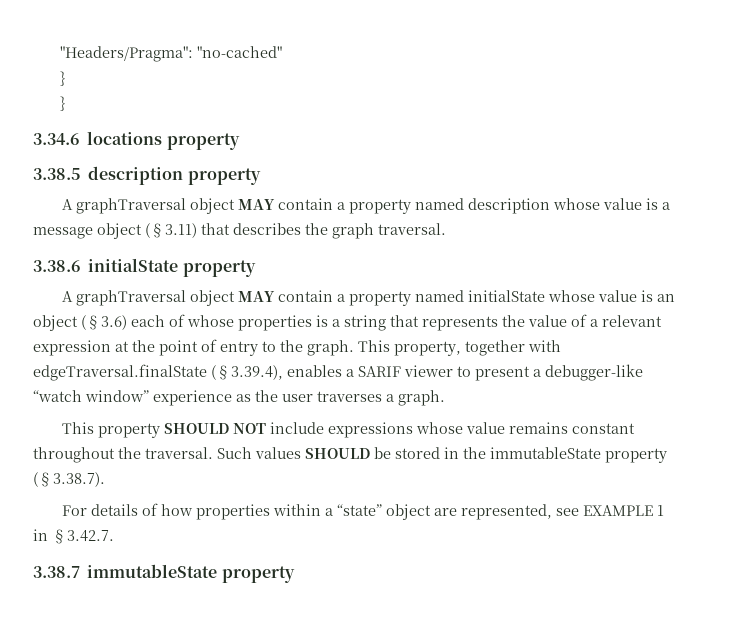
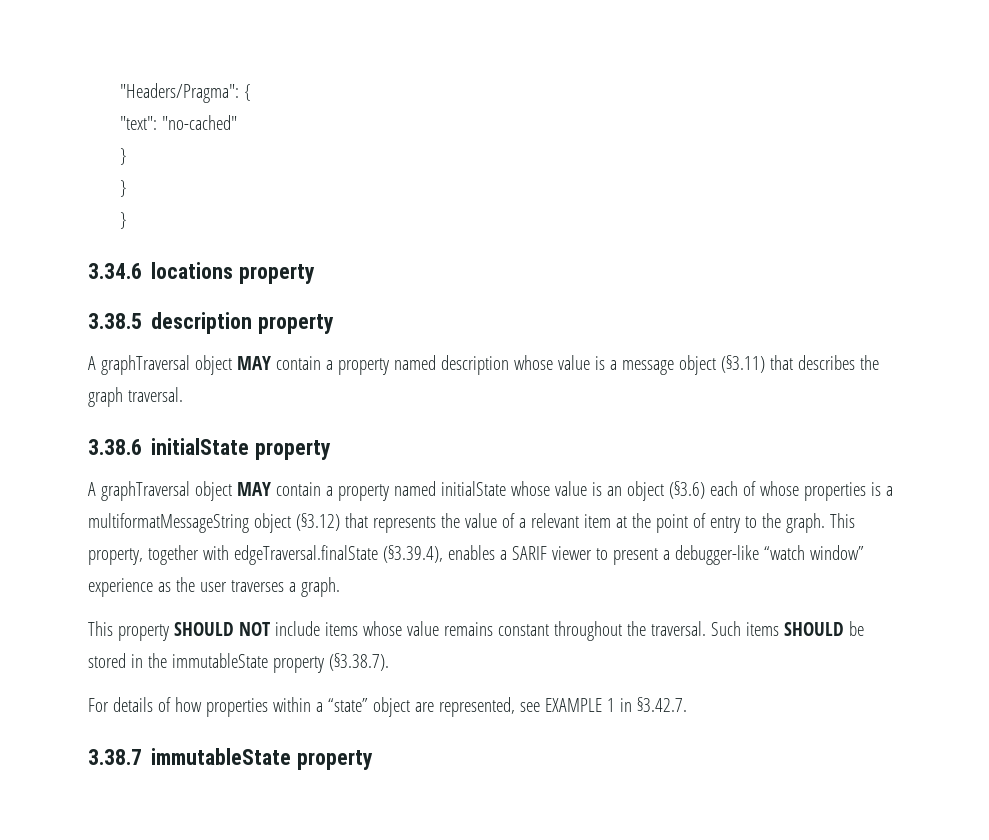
- "Headers/Pragma": "no-cached"
+ "Headers/Pragma": {
+ "text": "no-cached"
+ }
- A graphTraversal object MAY contain a property named initialState whose value is an object (§3.6) each of whose properties is a string that represents the value of a relevant expression at the point of entry to the graph.
+ A graphTraversal object MAY contain a property named initialState whose value is an object (§3.6) each of whose properties is a multiformatMessageString object (§3.12) that represents the value of a relevant item at the point of entry to the graph.
- This property SHOULD NOT include expressions whose value remains constant throughout the traversal.
+ This property SHOULD NOT include items whose value remains constant throughout the traversal.
- Such values SHOULD be stored in the immutableState property (§3.38.7).
+ Such items SHOULD be stored in the immutableState property (§3.38.7).

